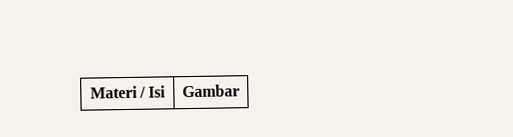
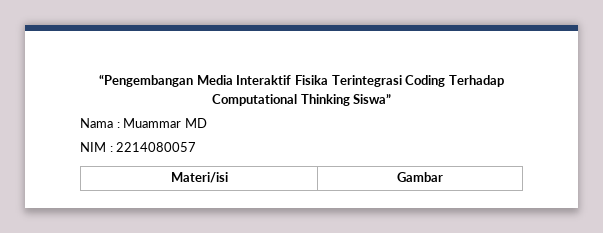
- Materi / Isi | Gambar
+ “Pengembangan Media Interaktif Fisika Terintegrasi Coding Terhadap Computational Thinking Siswa”
+ Nama : Muammar MD
+ NIM : 2214080057
+ Materi/isi | Gambar

